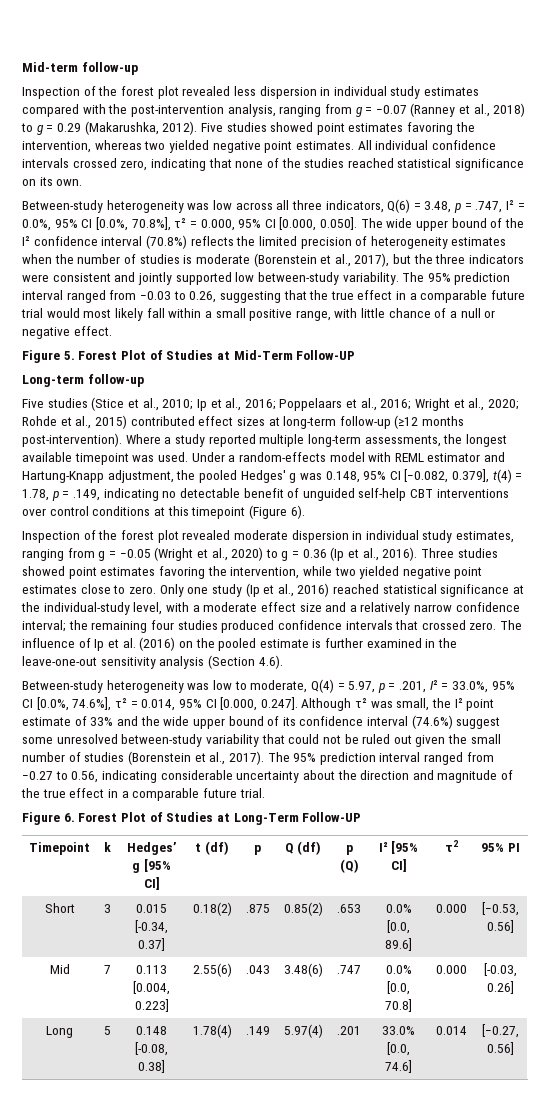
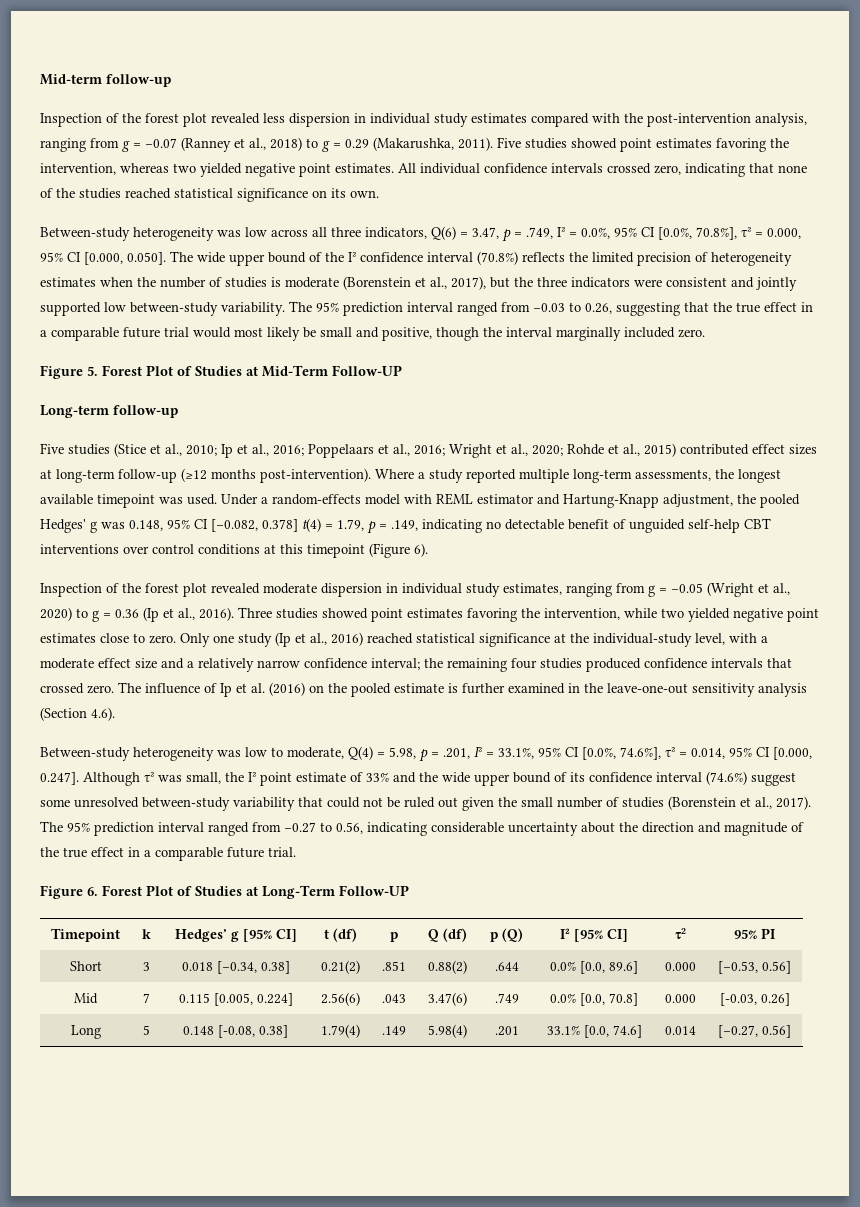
- Inspection of the forest plot revealed less dispersion in individual study estimates compared with the post-intervention analysis, ranging from g = −0.07 (Ranney et al., 2018) to g = 0.29 (Makarushka, 2012).
+ Inspection of the forest plot revealed less dispersion in individual study estimates compared with the post-intervention analysis, ranging from g = −0.07 (Ranney et al., 2018) to g = 0.29 (Makarushka, 2011).
- Between-study heterogeneity was low across all three indicators, Q(6) = 3.48, p = .747, I² = 0.0%, 95% CI [0.0%, 70.8%], τ² = 0.000, 95% CI [0.000, 0.050]. The wide upper bound of the I² confidence interval (70.8%) reflects the limited precision of heterogeneity estimates when the number of studies is moderate (Borenstein et al., 2017), but the three indicators were consistent and jointly supported low between-study variability.
+ Between-study heterogeneity was low across all three indicators, Q(6) = 3.47, p = .749, I² = 0.0%, 95% CI [0.0%, 70.8%], τ² = 0.000, 95% CI [0.000, 0.050]. The wide upper bound of the I² confidence interval (70.8%) reflects the limited precision of heterogeneity estimates when the number of studies is moderate (Borenstein et al., 2017), but the three indicators were consistent and jointly supported low between-study variability.
- The 95% prediction interval ranged from −0.03 to 0.26, suggesting that the true effect in a comparable future trial would most likely fall within a small positive range, with little chance of a null or negative effect.
+ The 95% prediction interval ranged from −0.03 to 0.26, suggesting that the true effect in a comparable future trial would most likely be small and positive, though the interval marginally included zero.
- Under a random-effects model with REML estimator and Hartung-Knapp adjustment, the pooled Hedges' g was 0.148, 95% CI [−0.082, 0.379], t(4) = 1.78, p = .149, indicating no detectable benefit of unguided self-help CBT interventions over control conditions at this timepoint (Figure 6).
+ Under a random-effects model with REML estimator and Hartung-Knapp adjustment, the pooled Hedges' g was 0.148, 95% CI [−0.082, 0.378] t(4) = 1.79, p = .149, indicating no detectable benefit of unguided self-help CBT interventions over control conditions at this timepoint (Figure 6).
- Between-study heterogeneity was low to moderate, Q(4) = 5.97, p = .201, I² = 33.0%, 95% CI [0.0%, 74.6%], τ² = 0.014, 95% CI [0.000, 0.247]. Although τ² was small, the I² point estimate of 33% and the wide upper bound of its confidence interval (74.6%) suggest some unresolved between-study variability that could not be ruled out given the small number of studies (Borenstein et al., 2017).
+ Between-study heterogeneity was low to moderate, Q(4) = 5.98, p = .201, I² = 33.1%, 95% CI [0.0%, 74.6%], τ² = 0.014, 95% CI [0.000, 0.247]. Although τ² was small, the I² point estimate of 33% and the wide upper bound of its confidence interval (74.6%) suggest some unresolved between-study variability that could not be ruled out given the small number of studies (Borenstein et al., 2017).
- Short | 3 | 0.015 [-0.34, 0.37] | 0.18(2) | .875 | 0.85(2) | .653 | 0.0% [0.0, 89.6] | 0.000 | [−0.53, 0.56]
+ Short | 3 | 0.018 [−0.34, 0.38] | 0.21(2) | .851 | 0.88(2) | .644 | 0.0% [0.0, 89.6] | 0.000 | [−0.53, 0.56]
- Mid | 7 | 0.113 [0.004, 0.223] | 2.55(6) | .043 | 3.48(6) | .747 | 0.0% [0.0, 70.8] | 0.000 | [-0.03, 0.26]
+ Mid | 7 | 0.115 [0.005, 0.224] | 2.56(6) | .043 | 3.47(6) | .749 | 0.0% [0.0, 70.8] | 0.000 | [-0.03, 0.26]
- Long | 5 | 0.148 [-0.08, 0.38] | 1.78(4) | .149 | 5.97(4) | .201 | 33.0% [0.0, 74.6] | 0.014 | [−0.27, 0.56]
+ Long | 5 | 0.148 [-0.08, 0.38] | 1.79(4) | .149 | 5.98(4) | .201 | 33.1% [0.0, 74.6] | 0.014 | [−0.27, 0.56]

